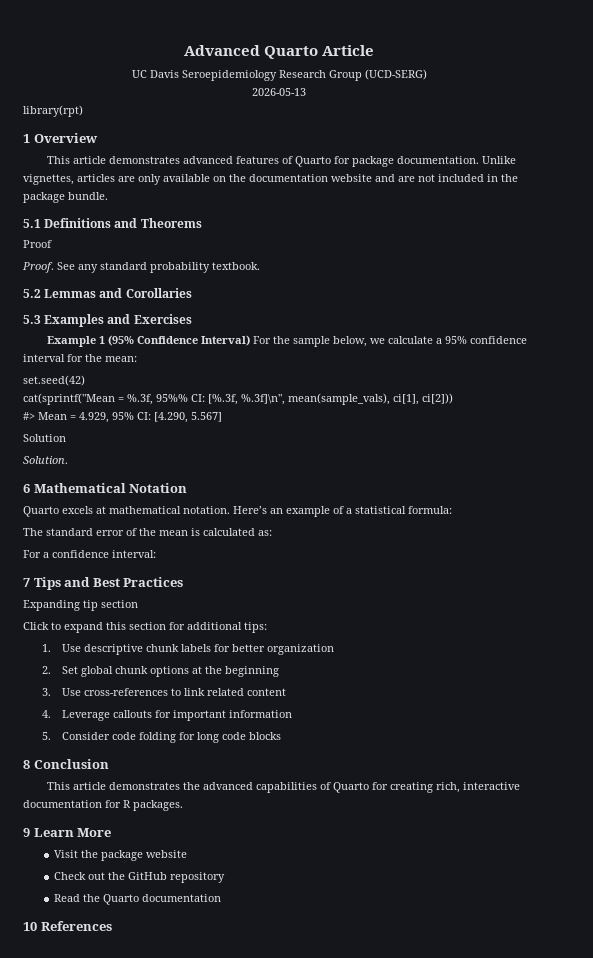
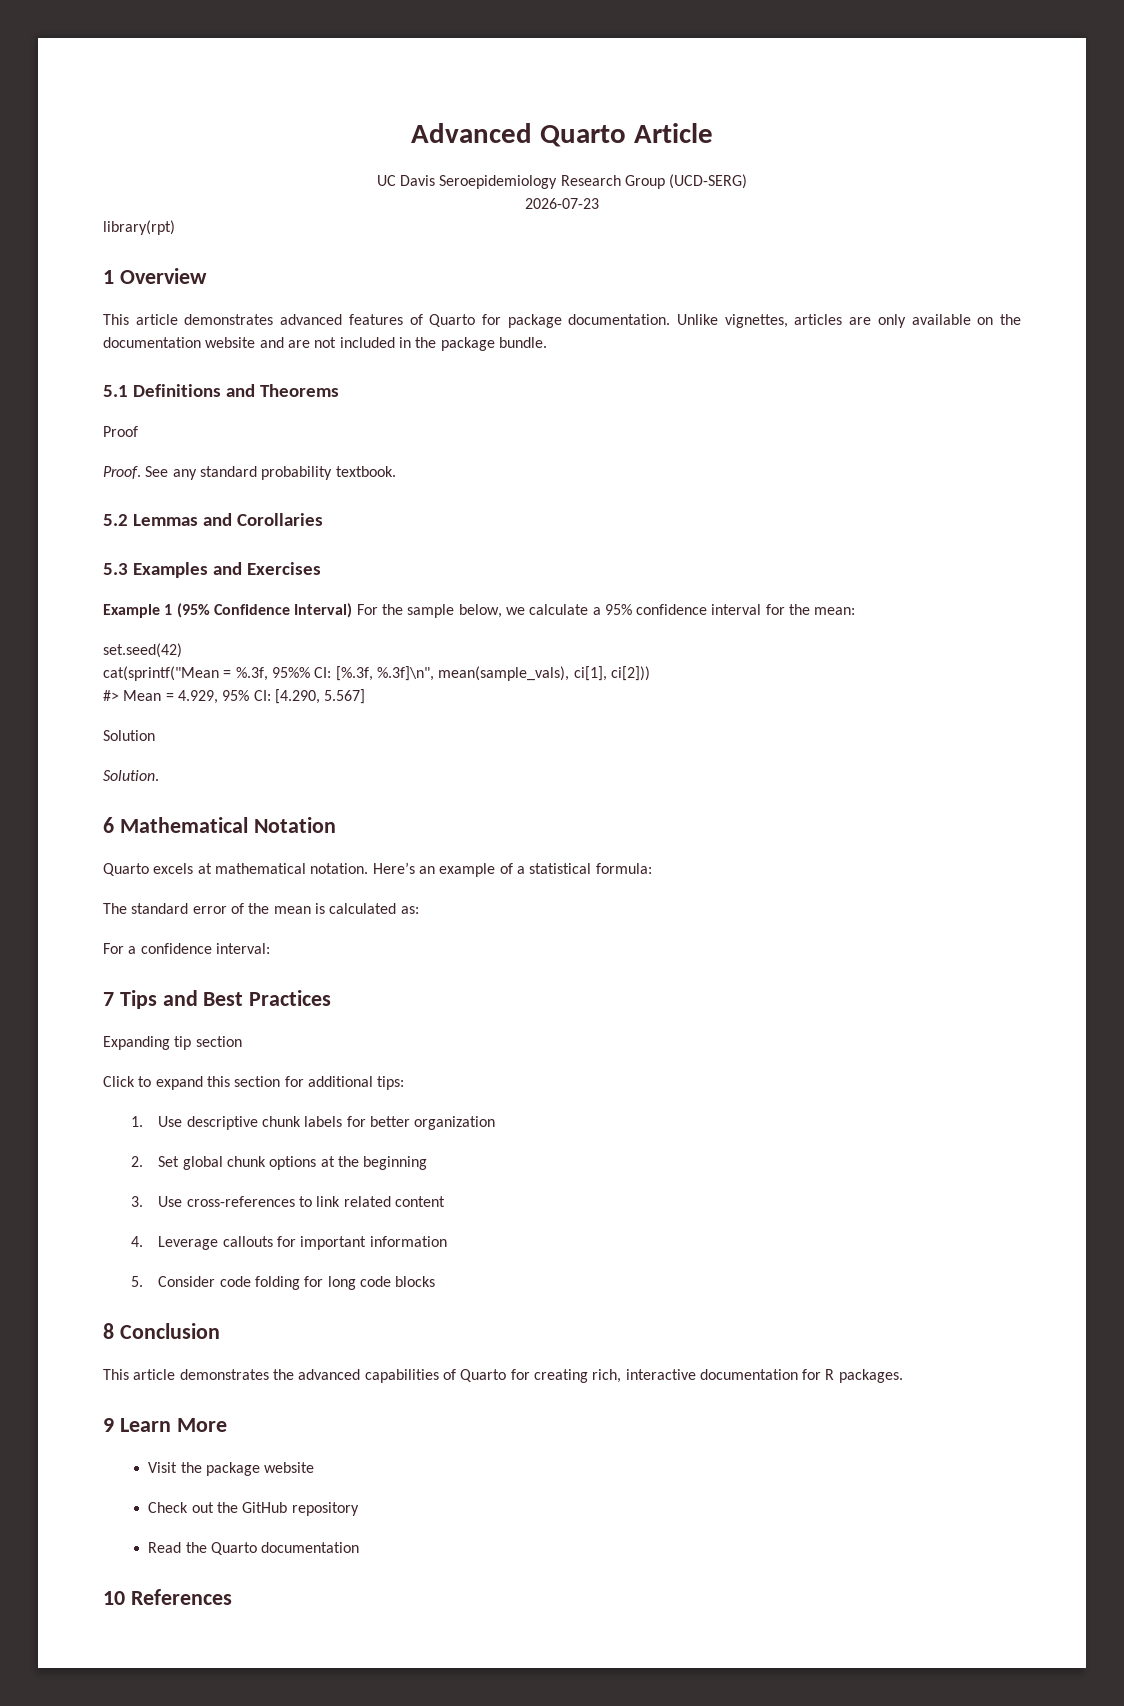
- 2026-05-13
+ 2026-07-23

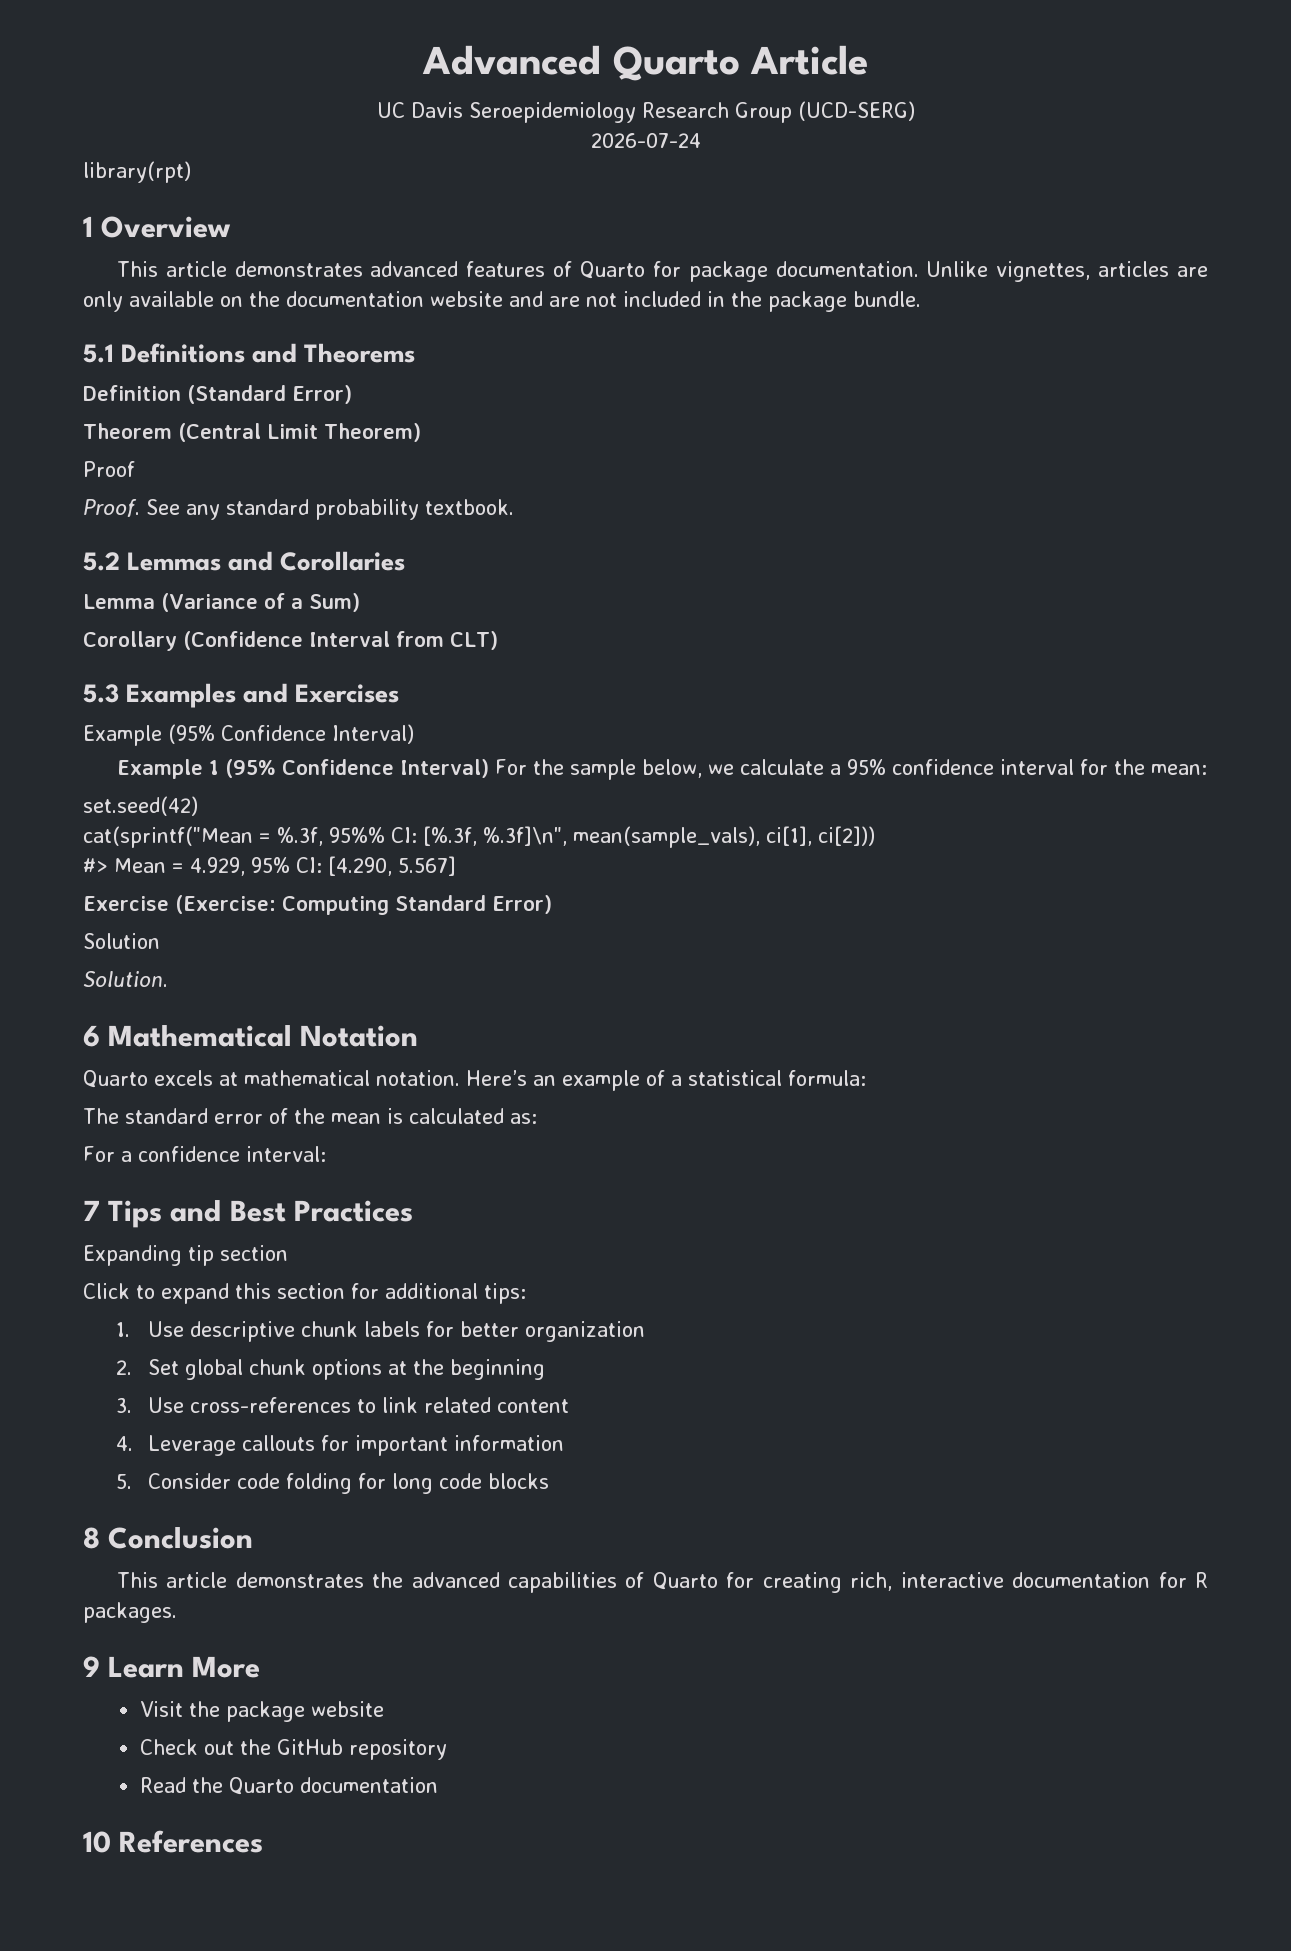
- 2026-07-23
+ 2026-07-24
+ Definition (Standard Error)
+ Theorem (Central Limit Theorem)
+ Lemma (Variance of a Sum)
+ Corollary (Confidence Interval from CLT)
+ Example (95% Confidence Interval)
+ Exercise (Exercise: Computing Standard Error)

